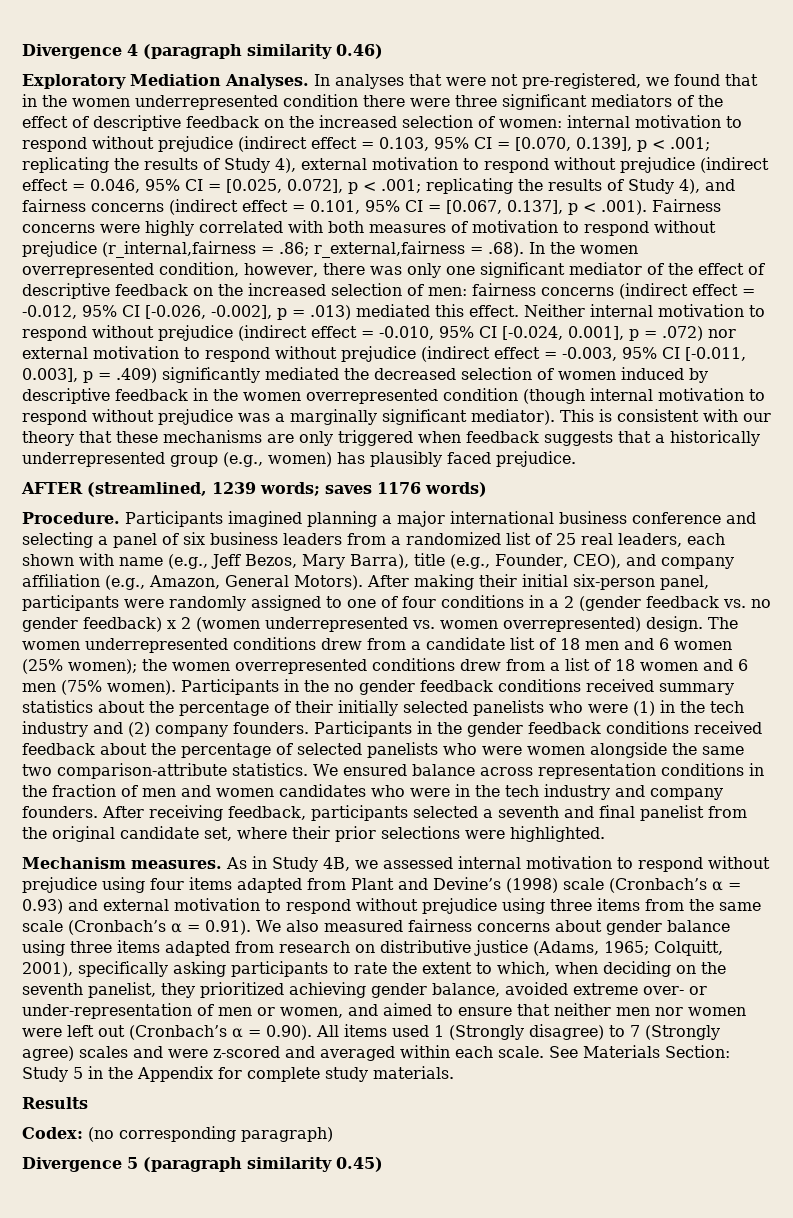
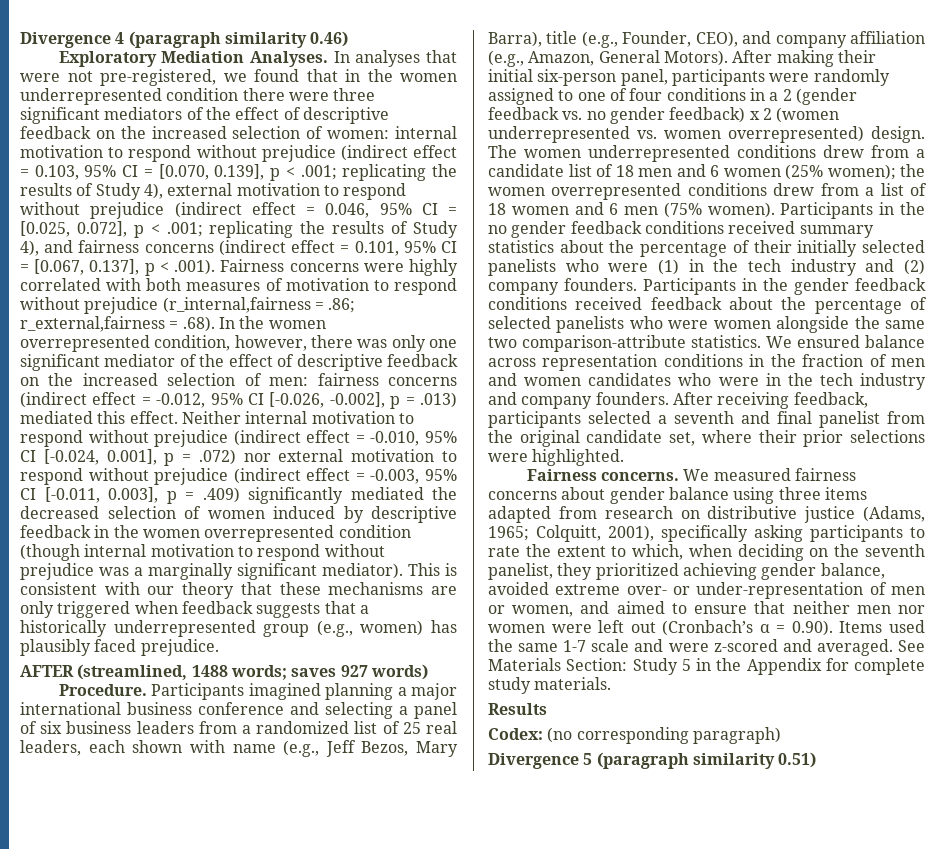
- AFTER (streamlined, 1239 words; saves 1176 words)
+ AFTER (streamlined, 1488 words; saves 927 words)
- Mechanism measures. As in Study 4B, we assessed internal motivation to respond without prejudice using four items adapted from Plant and Devine’s (1998) scale (Cronbach’s α = 0.93) and external motivation to respond without prejudice using three items from the same scale (Cronbach’s α = 0.91). We also measured fairness concerns about gender balance using three items adapted from research on distributive justice (Adams, 1965;
+ Fairness concerns. We measured fairness concerns about gender balance using three items adapted from research on distributive justice (Adams, 1965;
- Colquitt, 2001), specifically asking participants to rate the extent to which, when deciding on the seventh panelist, they prioritized achieving gender balance, avoided extreme over- or under-representation of men or women, and aimed to ensure that neither men nor women were left out (Cronbach’s α = 0.90). All items used 1 (Strongly disagree) to 7 (Strongly agree) scales and were z-scored and averaged within each scale.
+ Colquitt, 2001), specifically asking participants to rate the extent to which, when deciding on the seventh panelist, they prioritized achieving gender balance, avoided extreme over- or under-representation of men or women, and aimed to ensure that neither men nor women were left out (Cronbach’s α = 0.90). Items used the same 1-7 scale and were z-scored and averaged.
- Divergence 5 (paragraph similarity 0.45)
+ Divergence 5 (paragraph similarity 0.51)

